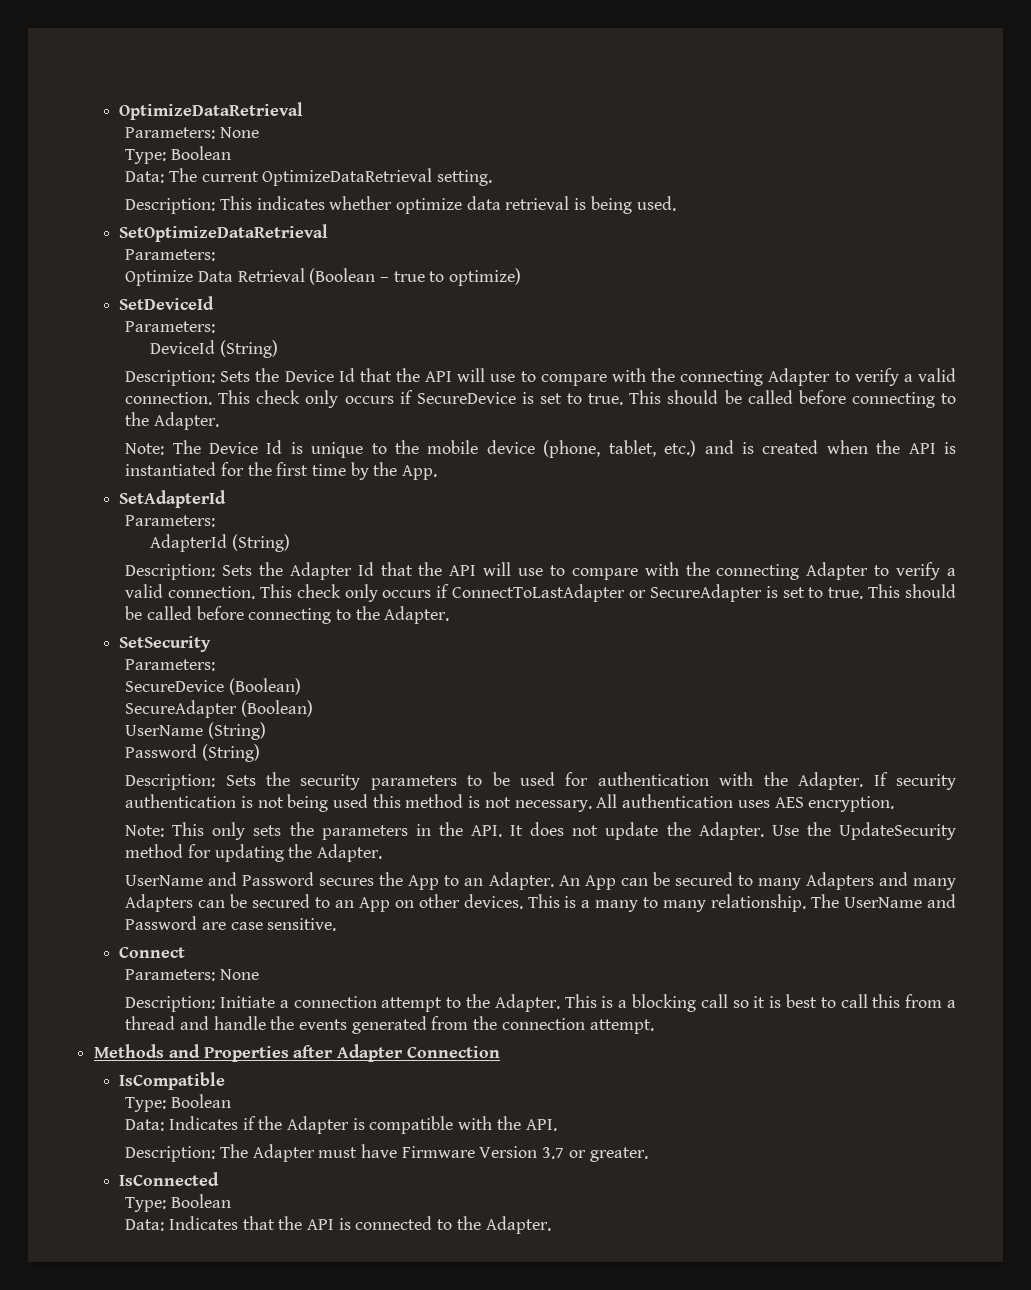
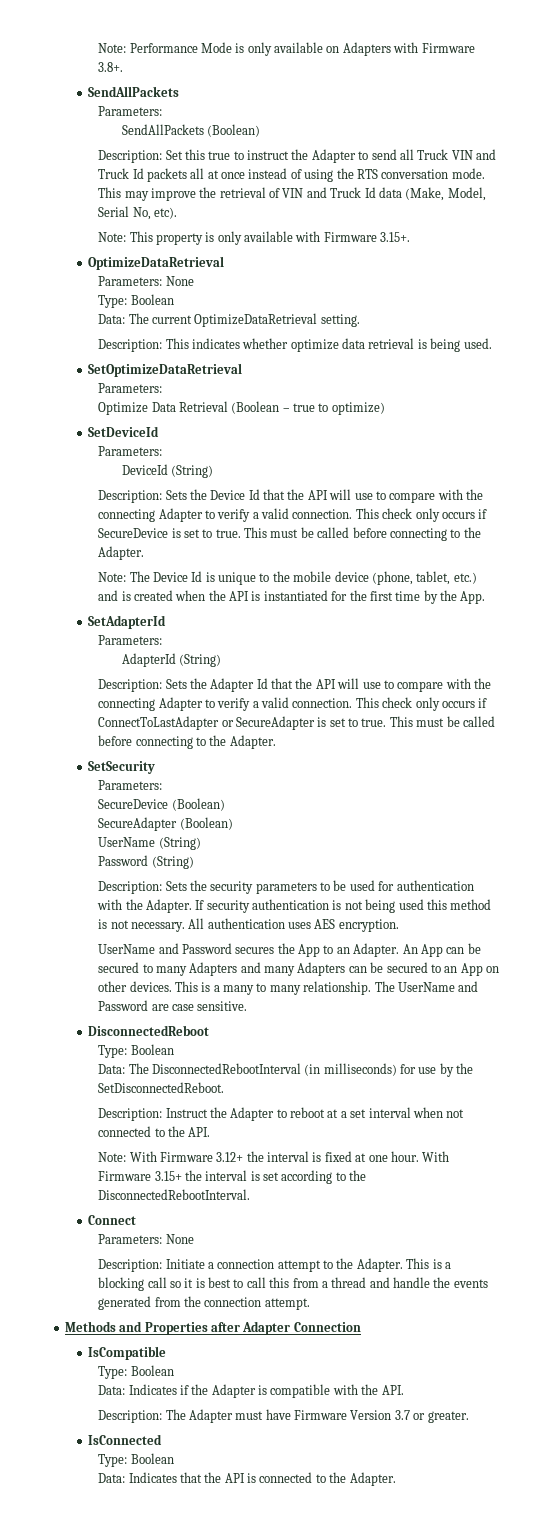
+ Note: Performance Mode is only available on Adapters with Firmware 3.8+.
+ SendAllPackets
+ Parameters:
+ SendAllPackets (Boolean)
+ Description: Set this true to instruct the Adapter to send all Truck VIN and Truck Id packets all at once instead of using the RTS conversation mode. This may improve the retrieval of VIN and Truck Id data (Make, Model, Serial No, etc).
+ Note: This property is only available with Firmware 3.15+.
- This check only occurs if SecureDevice is set to true. This should be called before connecting to the Adapter.
+ This check only occurs if SecureDevice is set to true. This must be called before connecting to the Adapter.
- This check only occurs if ConnectToLastAdapter or SecureAdapter is set to true. This should be called before connecting to the Adapter.
+ This check only occurs if ConnectToLastAdapter or SecureAdapter is set to true. This must be called before connecting to the Adapter.
- Note: This only sets the parameters in the API. It does not update the Adapter. Use the UpdateSecurity method for updating the Adapter.
+ DisconnectedReboot
+ Type: Boolean
+ Data: The DisconnectedRebootInterval (in milliseconds) for use by the SetDisconnectedReboot.
+ Description: Instruct the Adapter to reboot at a set interval when not connected to the API.
+ Note: With Firmware 3.12+ the interval is fixed at one hour. With Firmware 3.15+ the interval is set according to the DisconnectedRebootInterval.

